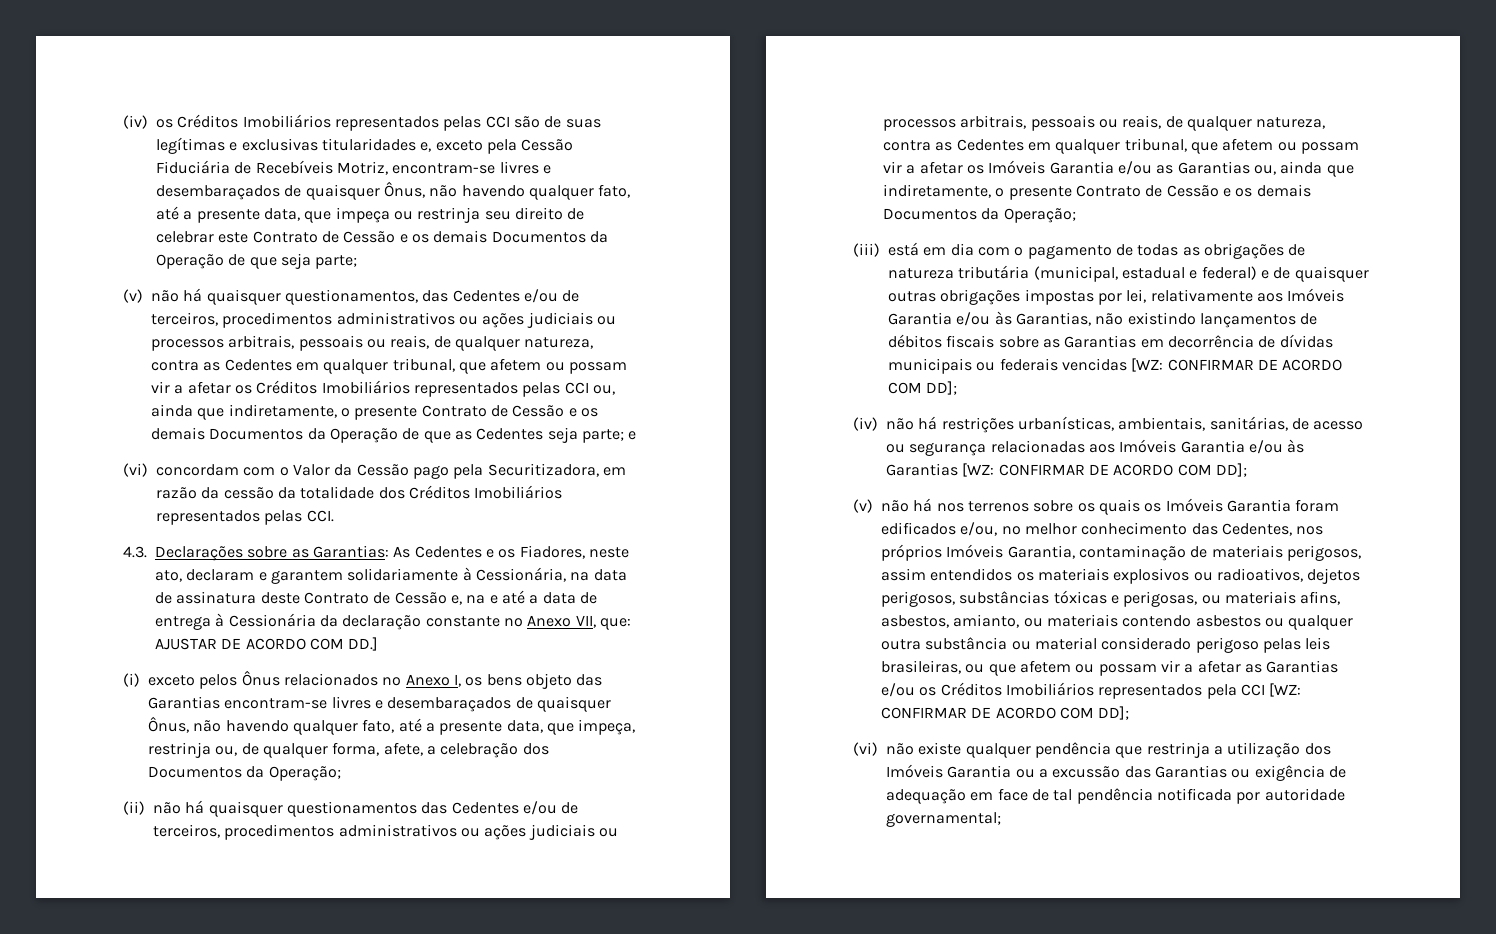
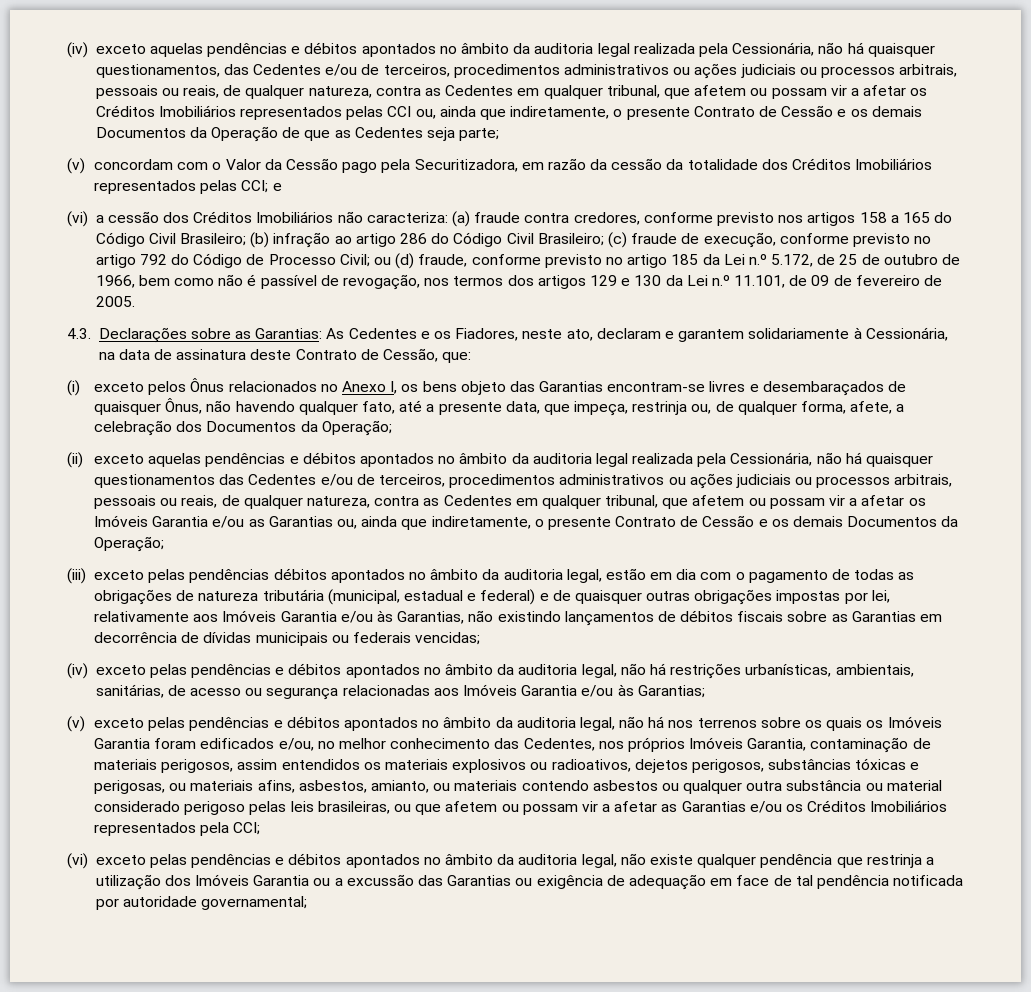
- (iv) os Créditos Imobiliários representados pelas CCI são de suas legítimas e exclusivas titularidades e, exceto pela Cessão Fiduciária de Recebíveis Motriz, encontram-se livres e desembaraçados de quaisquer Ônus, não havendo qualquer fato, até a presente data, que impeça ou restrinja seu direito de celebrar este Contrato de Cessão e os demais Documentos da Operação de que seja parte;
- (v) não há quaisquer questionamentos, das Cedentes e/ou de terceiros, procedimentos administrativos ou ações judiciais ou processos arbitrais, pessoais ou reais, de qualquer natureza, contra as Cedentes em qualquer tribunal, que afetem ou possam vir a afetar os Créditos Imobiliários representados pelas CCI ou, ainda que indiretamente, o presente Contrato de Cessão e os demais Documentos da Operação de que as Cedentes seja parte; e
- (vi) concordam com o Valor da Cessão pago pela Securitizadora, em razão da cessão da totalidade dos Créditos Imobiliários representados pelas CCI.
+ (iv) exceto aquelas pendências e débitos apontados no âmbito da auditoria legal realizada pela Cessionária, não há quaisquer questionamentos, das Cedentes e/ou de terceiros, procedimentos administrativos ou ações judiciais ou processos arbitrais, pessoais ou reais, de qualquer natureza, contra as Cedentes em qualquer tribunal, que afetem ou possam vir a afetar os Créditos Imobiliários representados pelas CCI ou, ainda que indiretamente, o presente Contrato de Cessão e os demais Documentos da Operação de que as Cedentes seja parte;
+ (v) concordam com o Valor da Cessão pago pela Securitizadora, em razão da cessão da totalidade dos Créditos Imobiliários representados pelas CCI; e
+ (vi) a cessão dos Créditos Imobiliários não caracteriza: (a) fraude contra credores, conforme previsto nos artigos 158 a 165 do Código Civil Brasileiro; (b) infração ao artigo 286 do Código Civil Brasileiro; (c) fraude de execução, conforme previsto no artigo 792 do Código de Processo Civil; ou (d) fraude, conforme previsto no artigo 185 da Lei n.º 5.172, de 25 de outubro de 1966, bem como não é passível de revogação, nos termos dos artigos 129 e 130 da Lei n.º 11.101, de 09 de fevereiro de 2005.
- 4.3. Declarações sobre as Garantias: As Cedentes e os Fiadores, neste ato, declaram e garantem solidariamente à Cessionária, na data de assinatura deste Contrato de Cessão e, na e até a data de entrega à Cessionária da declaração constante no Anexo VII, que: AJUSTAR DE ACORDO COM DD.]
+ 4.3. Declarações sobre as Garantias: As Cedentes e os Fiadores, neste ato, declaram e garantem solidariamente à Cessionária, na data de assinatura deste Contrato de Cessão, que:
- (ii) não há quaisquer questionamentos das Cedentes e/ou de terceiros, procedimentos administrativos ou ações judiciais ou processos arbitrais, pessoais ou reais, de qualquer natureza, contra as Cedentes em qualquer tribunal, que afetem ou possam vir a afetar os Imóveis Garantia e/ou as Garantias ou, ainda que indiretamente, o presente Contrato de Cessão e os demais Documentos da Operação;
+ (ii) exceto aquelas pendências e débitos apontados no âmbito da auditoria legal realizada pela Cessionária, não há quaisquer questionamentos das Cedentes e/ou de terceiros, procedimentos administrativos ou ações judiciais ou processos arbitrais, pessoais ou reais, de qualquer natureza, contra as Cedentes em qualquer tribunal, que afetem ou possam vir a afetar os Imóveis Garantia e/ou as Garantias ou, ainda que indiretamente, o presente Contrato de Cessão e os demais Documentos da Operação;
- (iii) está em dia com o pagamento de todas as obrigações de natureza tributária (municipal, estadual e federal) e de quaisquer outras obrigações impostas por lei, relativamente aos Imóveis Garantia e/ou às Garantias, não existindo lançamentos de débitos fiscais sobre as Garantias em decorrência de dívidas municipais ou federais vencidas [WZ: CONFIRMAR DE ACORDO COM DD];
- (iv) não há restrições urbanísticas, ambientais, sanitárias, de acesso ou segurança relacionadas aos Imóveis Garantia e/ou às Garantias [WZ: CONFIRMAR DE ACORDO COM DD];
- (v) não há nos terrenos sobre os quais os Imóveis Garantia foram edificados e/ou, no melhor conhecimento das Cedentes, nos próprios Imóveis Garantia, contaminação de materiais perigosos, assim entendidos os materiais explosivos ou radioativos, dejetos perigosos, substâncias tóxicas e perigosas, ou materiais afins, asbestos, amianto, ou materiais contendo asbestos ou qualquer outra substância ou material considerado perigoso pelas leis brasileiras, ou que afetem ou possam vir a afetar as Garantias e/ou os Créditos Imobiliários representados pela CCI [WZ: CONFIRMAR DE ACORDO COM DD];
- (vi) não existe qualquer pendência que restrinja a utilização dos Imóveis Garantia ou a excussão das Garantias ou exigência de adequação em face de tal pendência notificada por autoridade governamental;
+ (iii) exceto pelas pendências débitos apontados no âmbito da auditoria legal, estão em dia com o pagamento de todas as obrigações de natureza tributária (municipal, estadual e federal) e de quaisquer outras obrigações impostas por lei, relativamente aos Imóveis Garantia e/ou às Garantias, não existindo lançamentos de débitos fiscais sobre as Garantias em decorrência de dívidas municipais ou federais vencidas;
+ (iv) exceto pelas pendências e débitos apontados no âmbito da auditoria legal, não há restrições urbanísticas, ambientais, sanitárias, de acesso ou segurança relacionadas aos Imóveis Garantia e/ou às Garantias;
+ (v) exceto pelas pendências e débitos apontados no âmbito da auditoria legal, não há nos terrenos sobre os quais os Imóveis Garantia foram edificados e/ou, no melhor conhecimento das Cedentes, nos próprios Imóveis Garantia, contaminação de materiais perigosos, assim entendidos os materiais explosivos ou radioativos, dejetos perigosos, substâncias tóxicas e perigosas, ou materiais afins, asbestos, amianto, ou materiais contendo asbestos ou qualquer outra substância ou material considerado perigoso pelas leis brasileiras, ou que afetem ou possam vir a afetar as Garantias e/ou os Créditos Imobiliários representados pela CCI;
+ (vi) exceto pelas pendências e débitos apontados no âmbito da auditoria legal, não existe qualquer pendência que restrinja a utilização dos Imóveis Garantia ou a excussão das Garantias ou exigência de adequação em face de tal pendência notificada por autoridade governamental;

